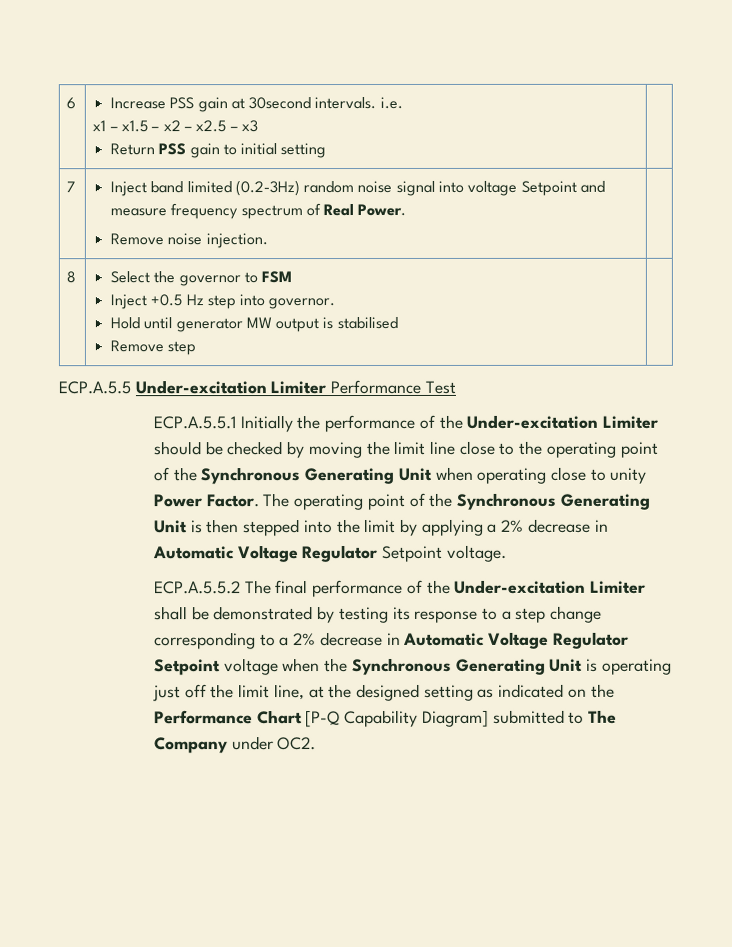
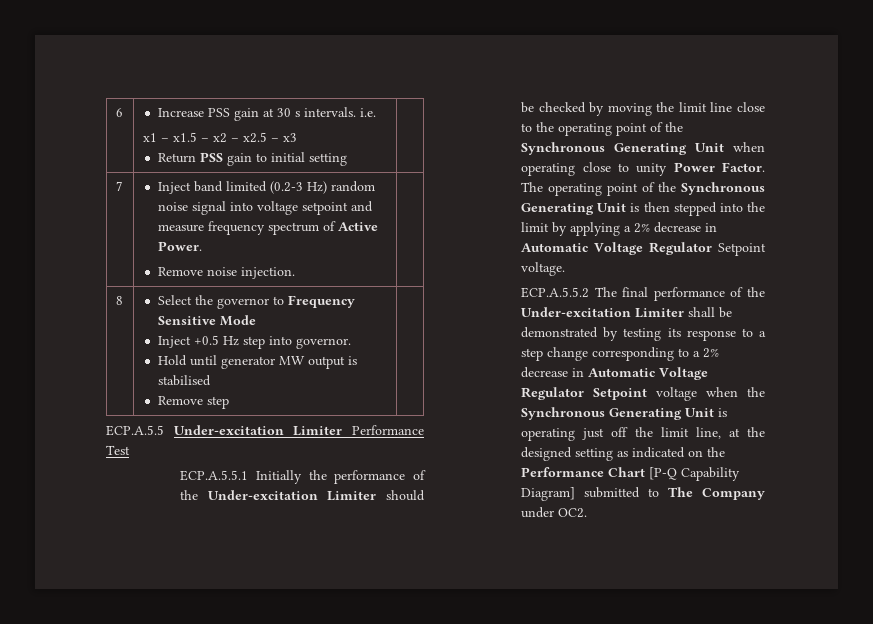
- 6 | Increase PSS gain at 30second intervals. i.e.
+ 6 | Increase PSS gain at 30 s intervals. i.e.
- 7 | Inject band limited (0.2-3Hz) random noise signal into voltage Setpoint and measure frequency spectrum of Real Power.
+ 7 | Inject band limited (0.2-3 Hz) random noise signal into voltage setpoint and measure frequency spectrum of Active Power.
- 8 | Select the governor to FSM
+ 8 | Select the governor to Frequency Sensitive Mode

